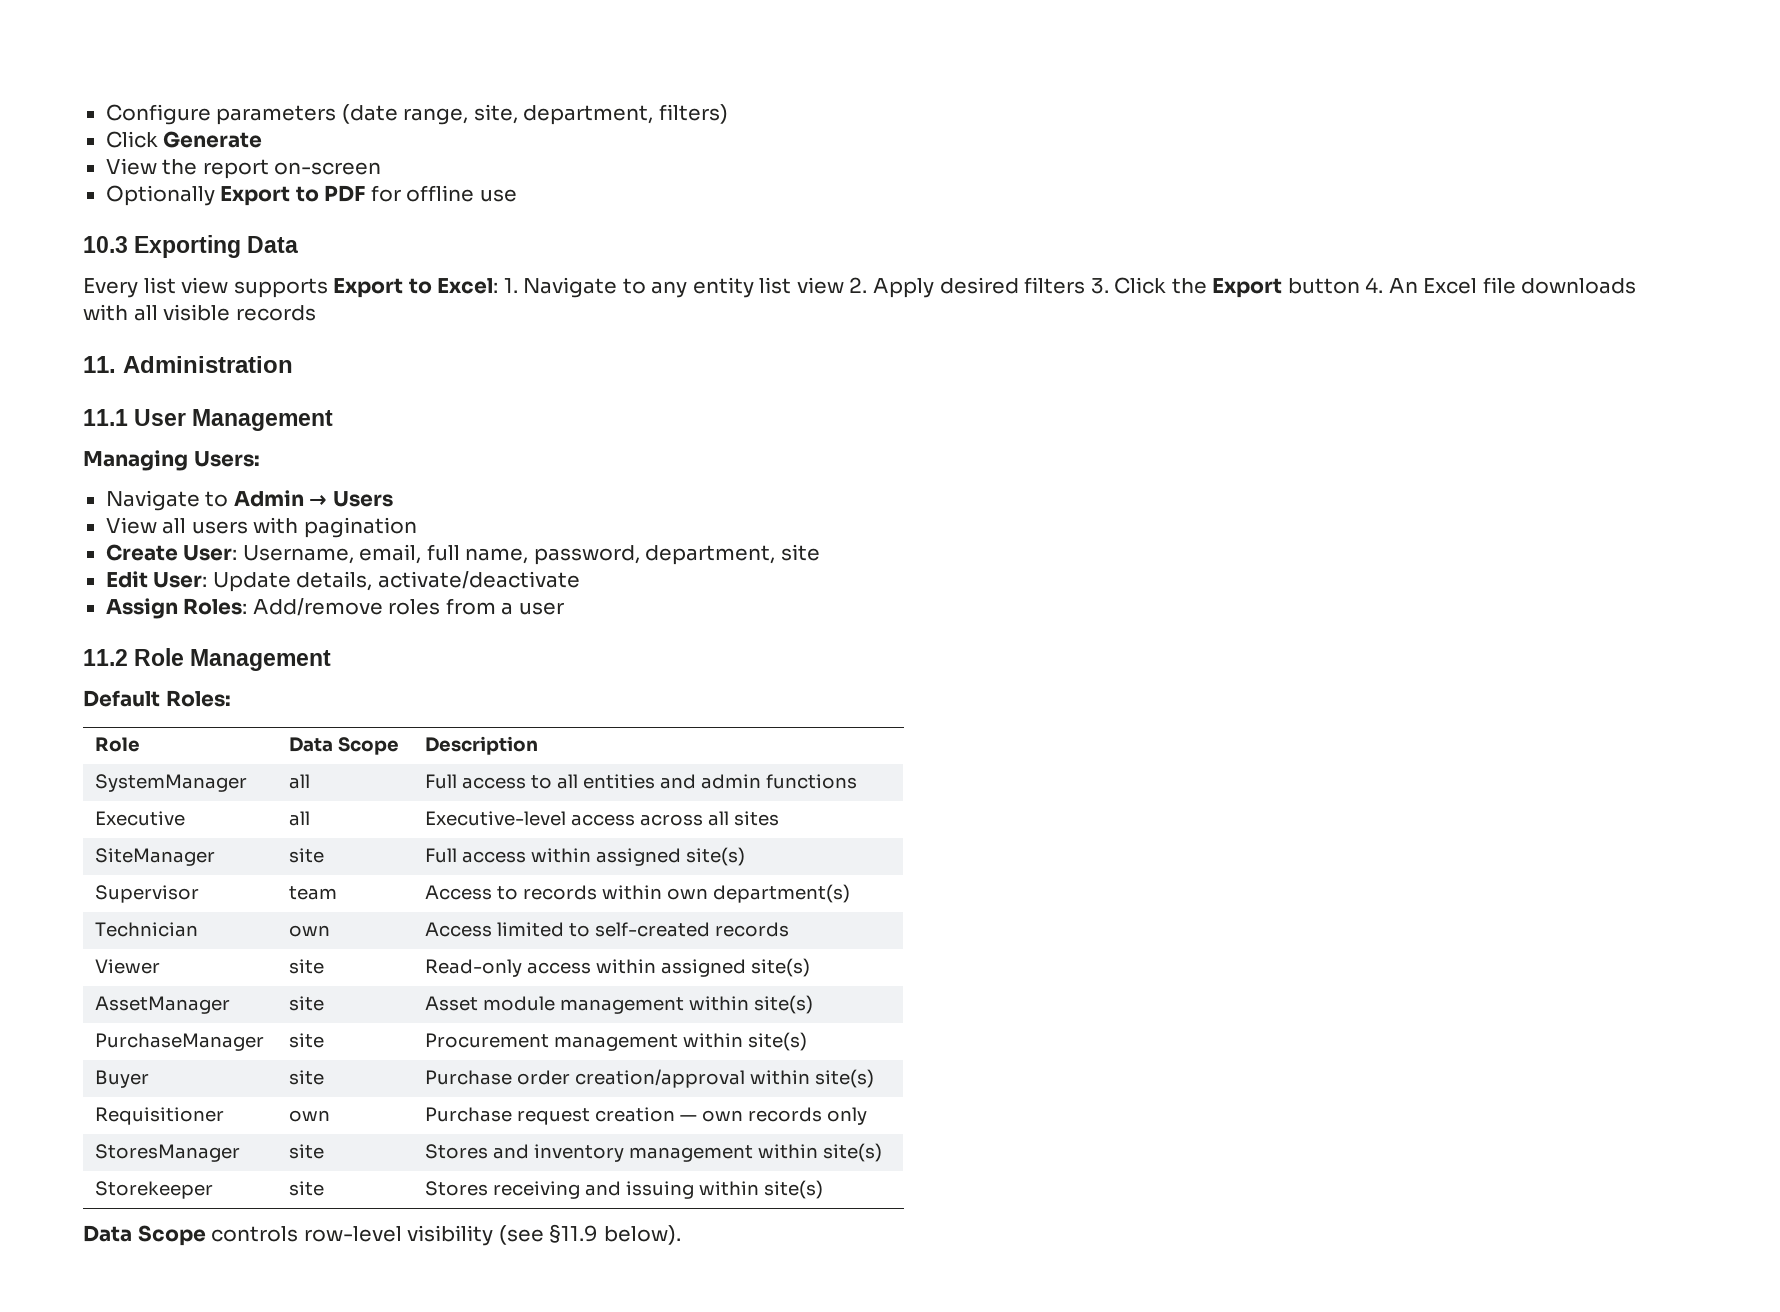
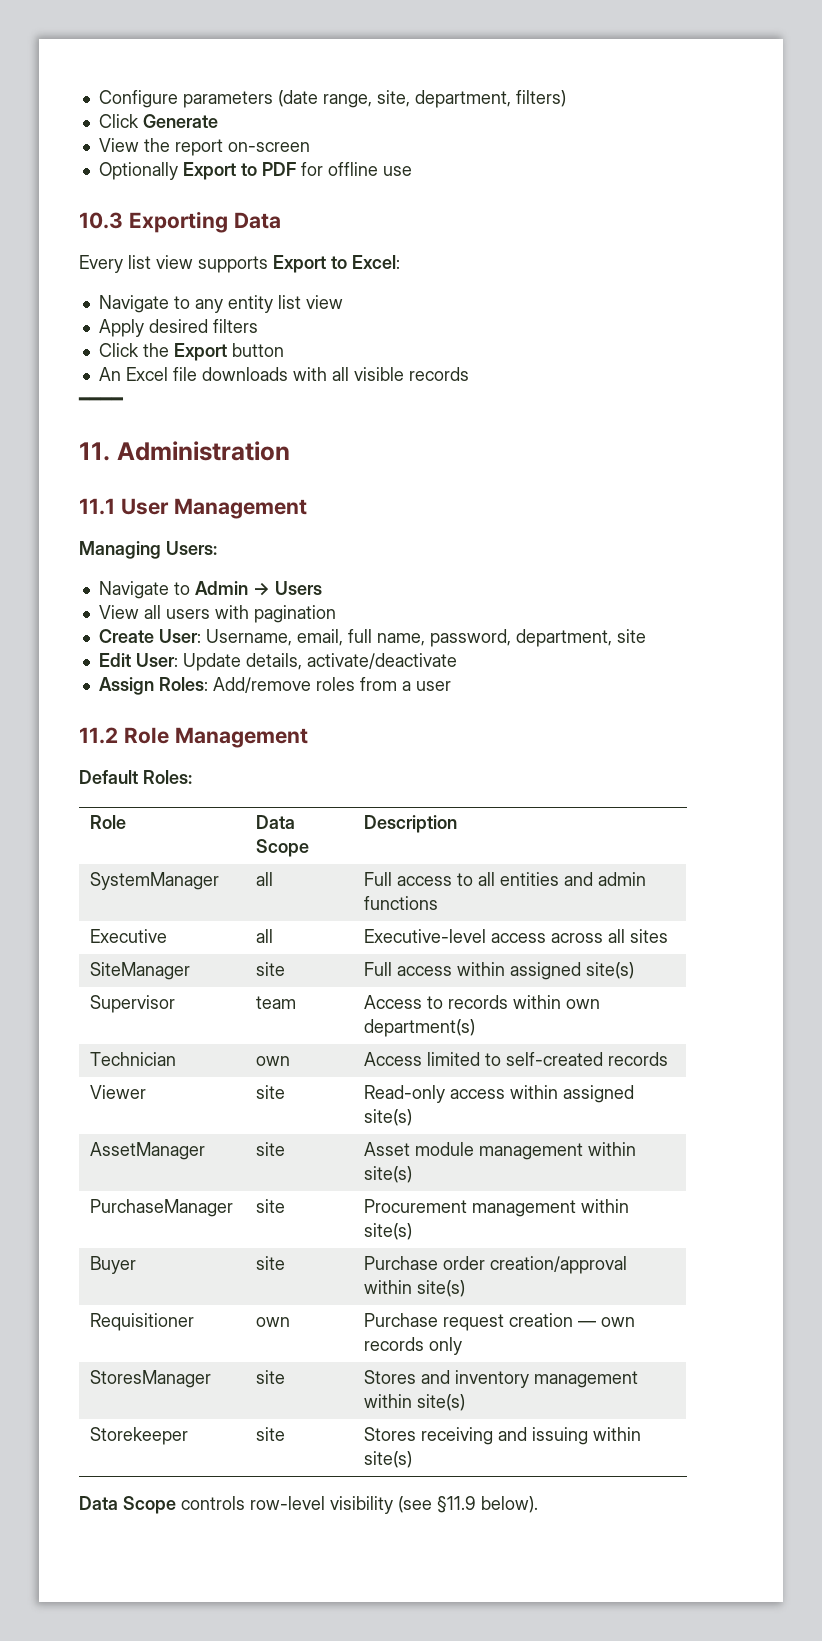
- Every list view supports Export to Excel: 1. Navigate to any entity list view 2. Apply desired filters 3. Click the Export button 4. An Excel file downloads with all visible records
+ Every list view supports Export to Excel:
+ Navigate to any entity list view
+ Apply desired filters
+ Click the Export button
+ An Excel file downloads with all visible records
+ ━━━━

